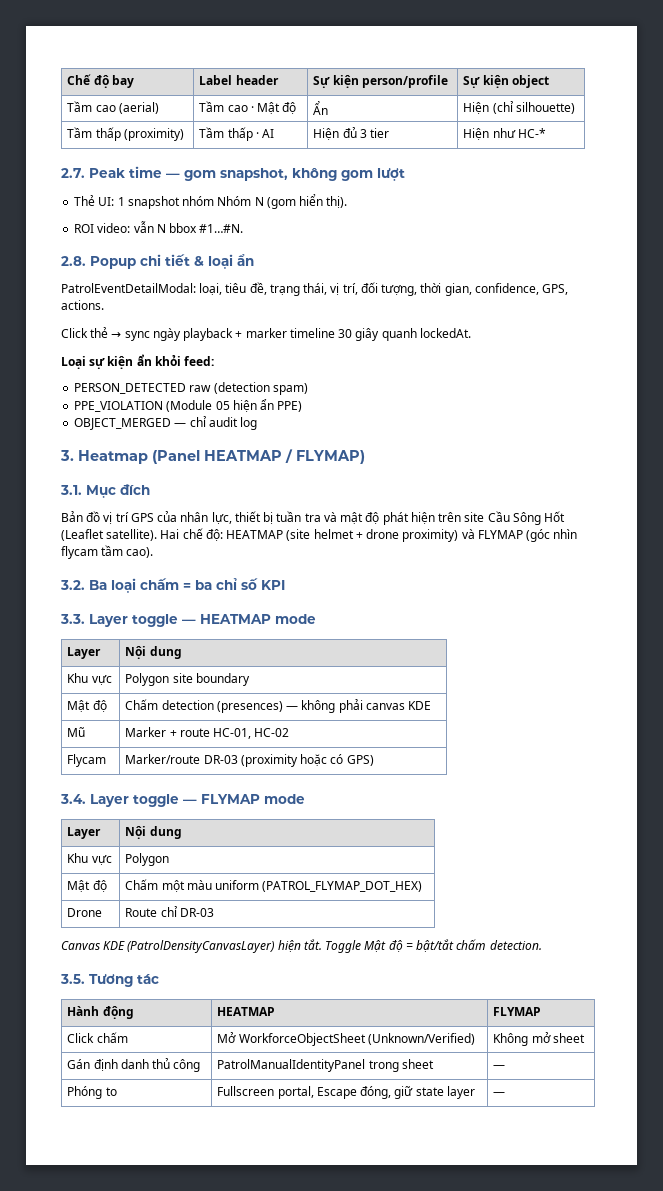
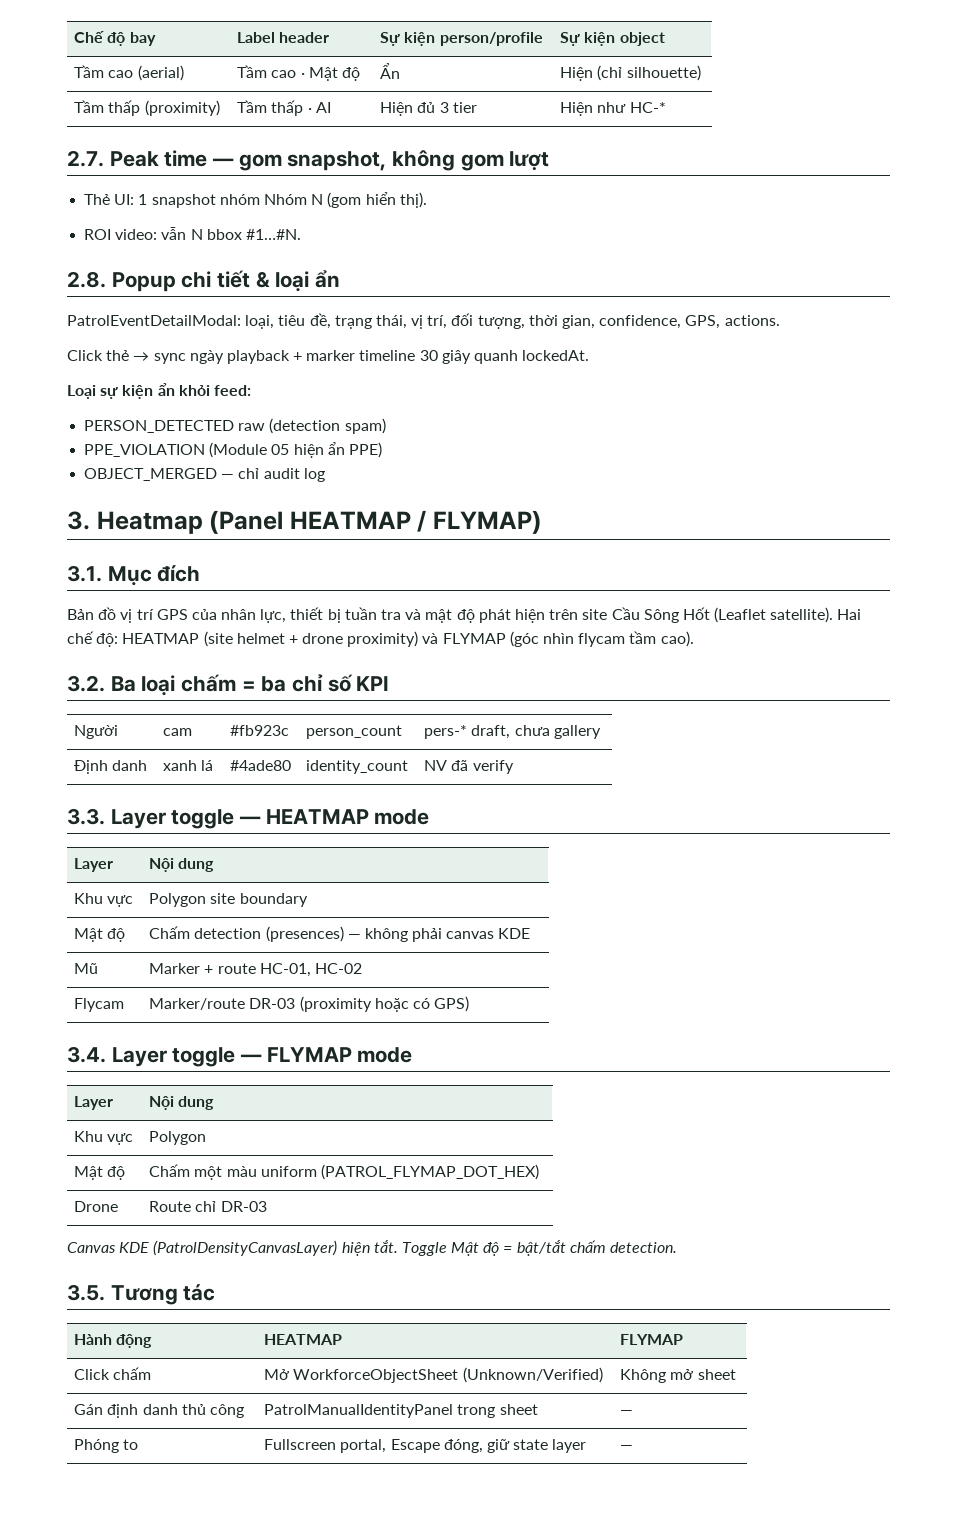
+ Người | cam | #fb923c | person_count | pers-* draft, chưa gallery
+ Định danh | xanh lá | #4ade80 | identity_count | NV đã verify

